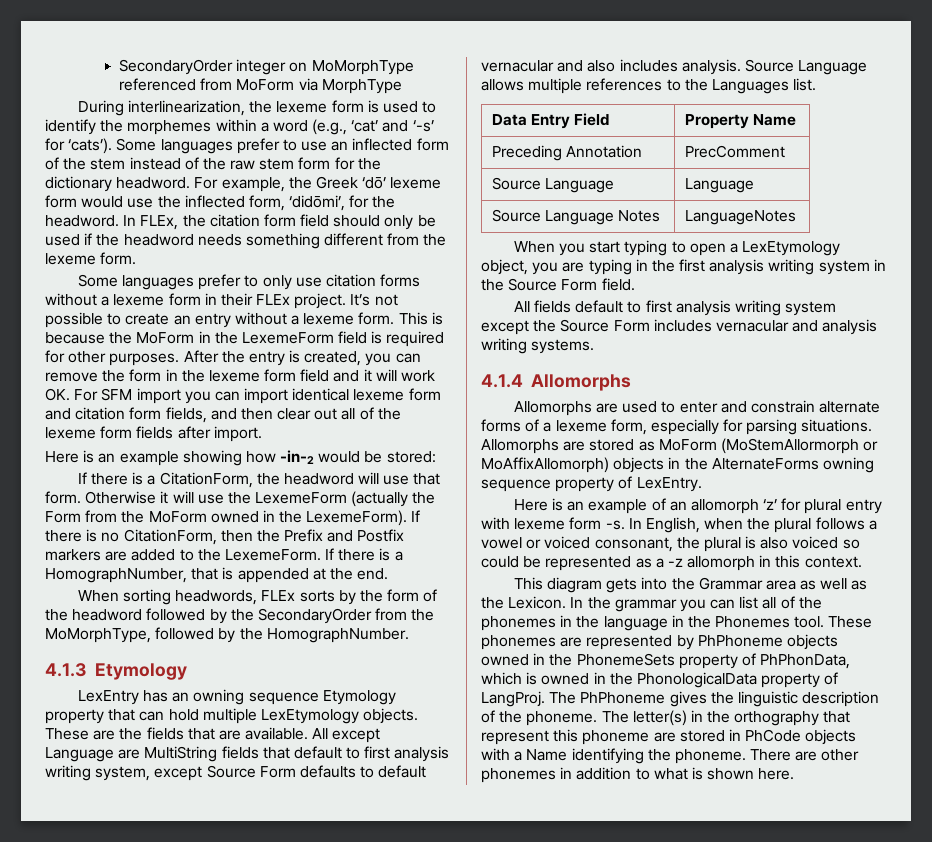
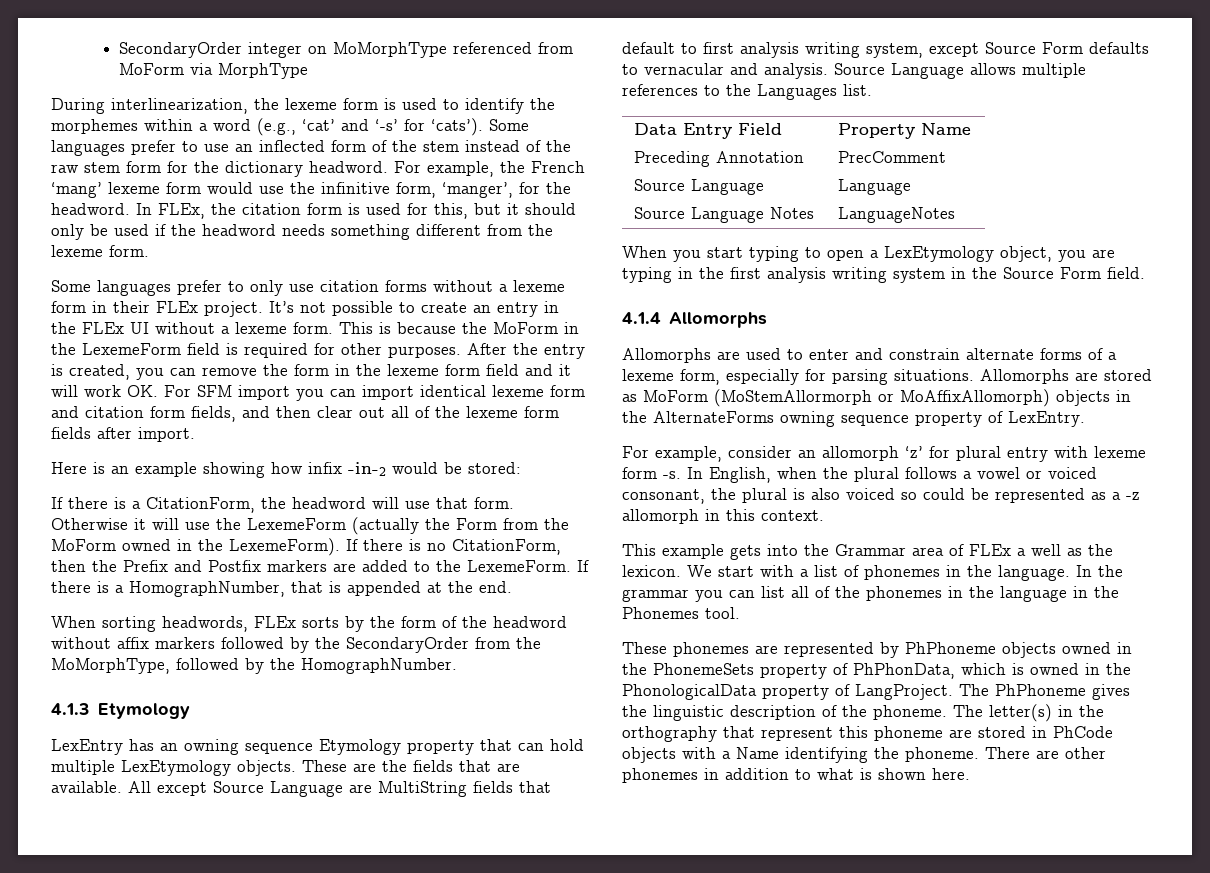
- For example, the Greek ‘dō’ lexeme form would use the inflected form, ‘didōmi’, for the headword.
+ For example, the French ‘mang’ lexeme form would use the infinitive form, ‘manger’, for the headword.
- In FLEx, the citation form field should only be used if the headword needs something different from the lexeme form.
+ In FLEx, the citation form is used for this, but it should only be used if the headword needs something different from the lexeme form.
- It’s not possible to create an entry without a lexeme form.
+ It’s not possible to create an entry in the FLEx UI without a lexeme form.
- Here is an example showing how -in-2 would be stored:
+ Here is an example showing how infix -in-2 would be stored:
- When sorting headwords, FLEx sorts by the form of the headword followed by the SecondaryOrder from the MoMorphType, followed by the HomographNumber.
+ When sorting headwords, FLEx sorts by the form of the headword without affix markers followed by the SecondaryOrder from the MoMorphType, followed by the HomographNumber.
- All except Language are MultiString fields that default to first analysis writing system, except Source Form defaults to default vernacular and also includes analysis.
+ All except Source Language are MultiString fields that default to first analysis writing system, except Source Form defaults to vernacular and analysis.
- All fields default to first analysis writing system except the Source Form includes vernacular and analysis writing systems.
- Here is an example of an allomorph ‘z’ for plural entry with lexeme form -s.
+ For example, consider an allomorph ‘z’ for plural entry with lexeme form -s.
- This diagram gets into the Grammar area as well as the Lexicon.
+ This example gets into the Grammar area of FLEx a well as the lexicon. We start with a list of phonemes in the language.
- In the grammar you can list all of the phonemes in the language in the Phonemes tool. These phonemes are represented by PhPhoneme objects owned in the PhonemeSets property of PhPhonData, which is owned in the PhonologicalData property of LangProj.
+ In the grammar you can list all of the phonemes in the language in the Phonemes tool.
+ These phonemes are represented by PhPhoneme objects owned in the PhonemeSets property of PhPhonData, which is owned in the PhonologicalData property of LangProject.

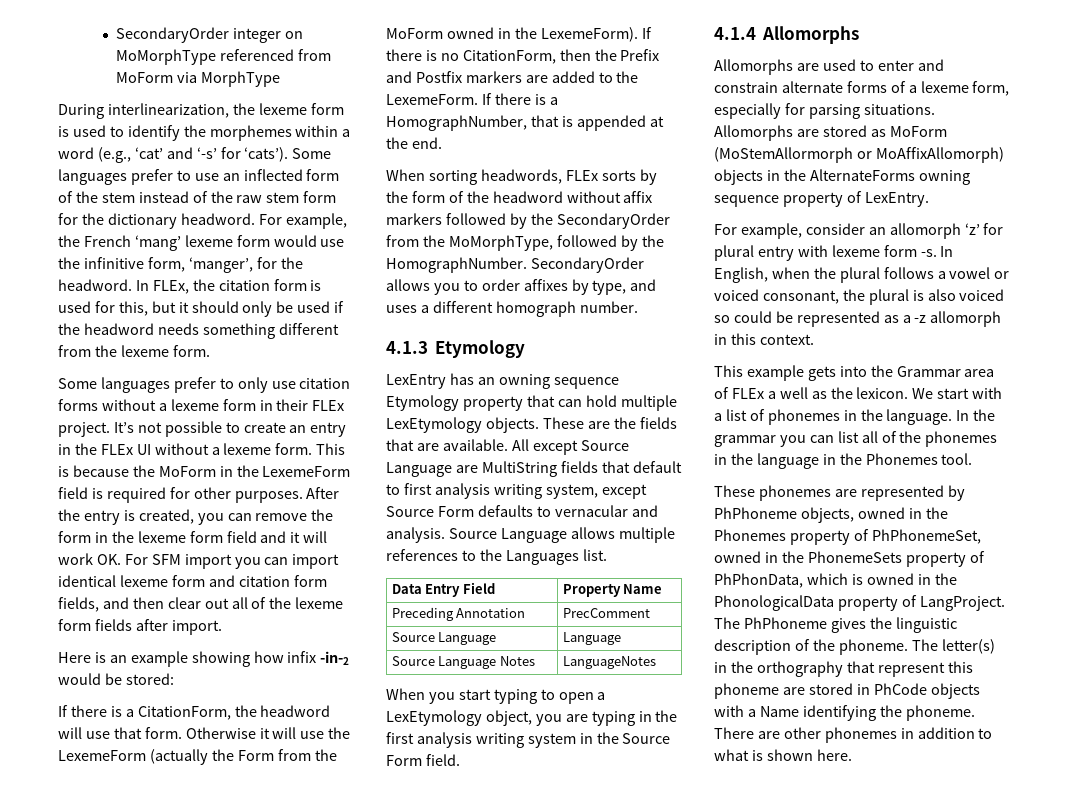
+ SecondaryOrder allows you to order affixes by type, and uses a different homograph number.
- These phonemes are represented by PhPhoneme objects owned in the PhonemeSets property of PhPhonData, which is owned in the PhonologicalData property of LangProject.
+ These phonemes are represented by PhPhoneme objects, owned in the Phonemes property of PhPhonemeSet, owned in the PhonemeSets property of PhPhonData, which is owned in the PhonologicalData property of LangProject.

